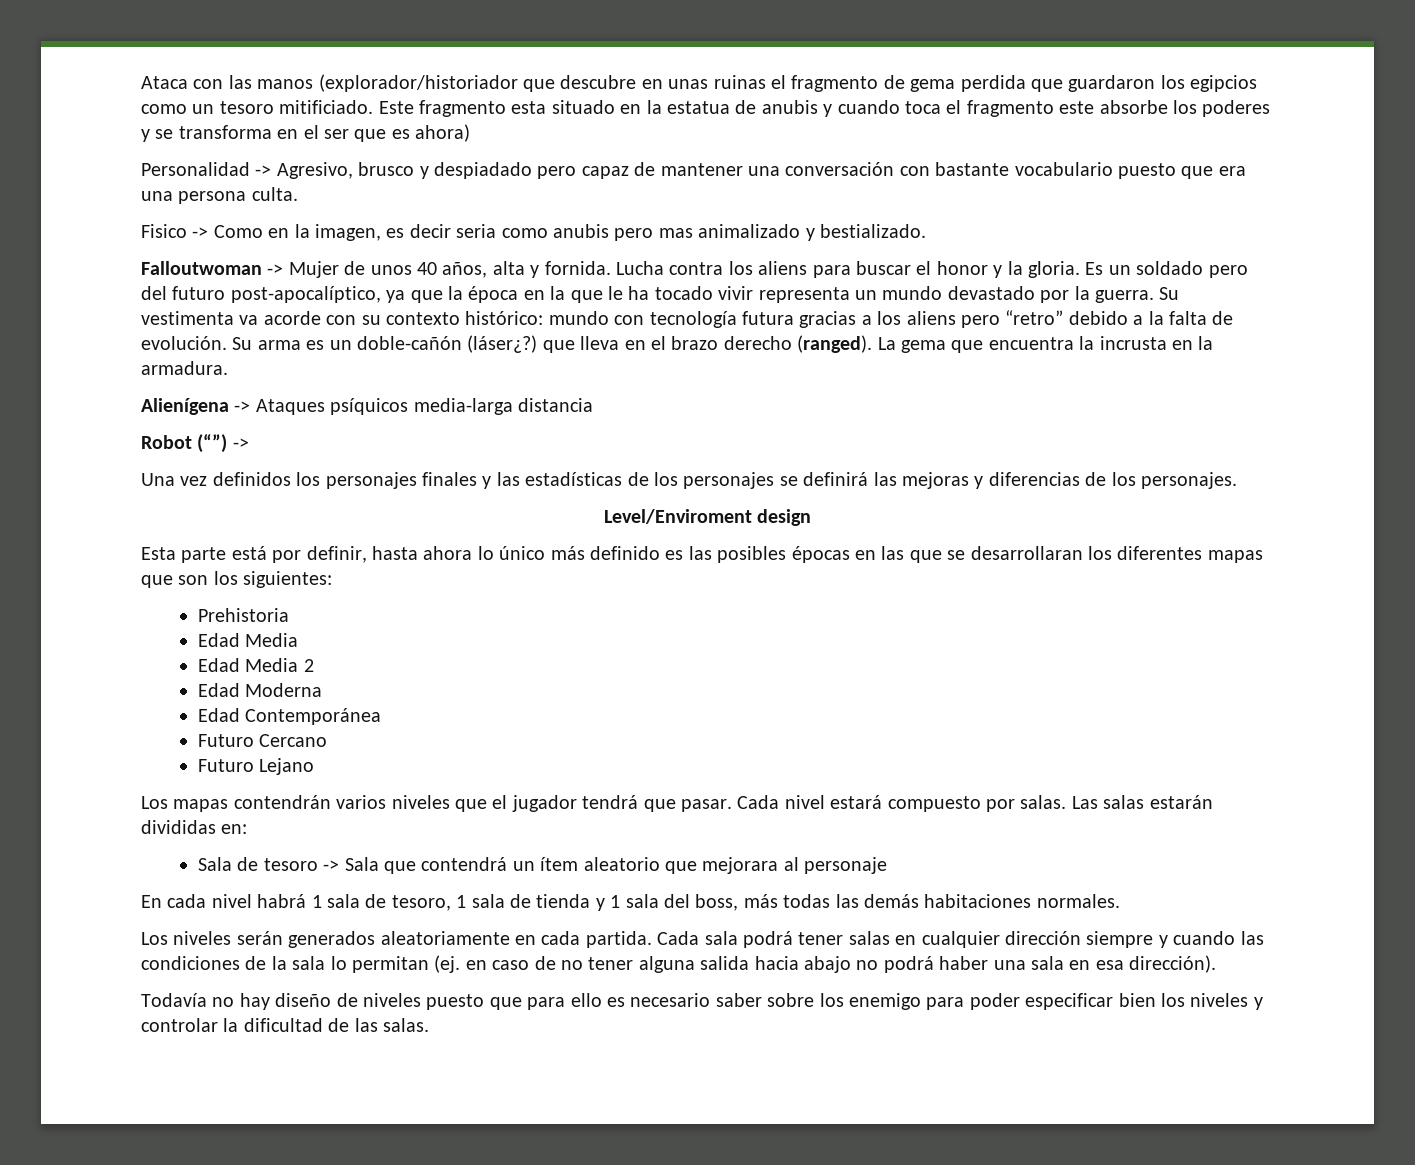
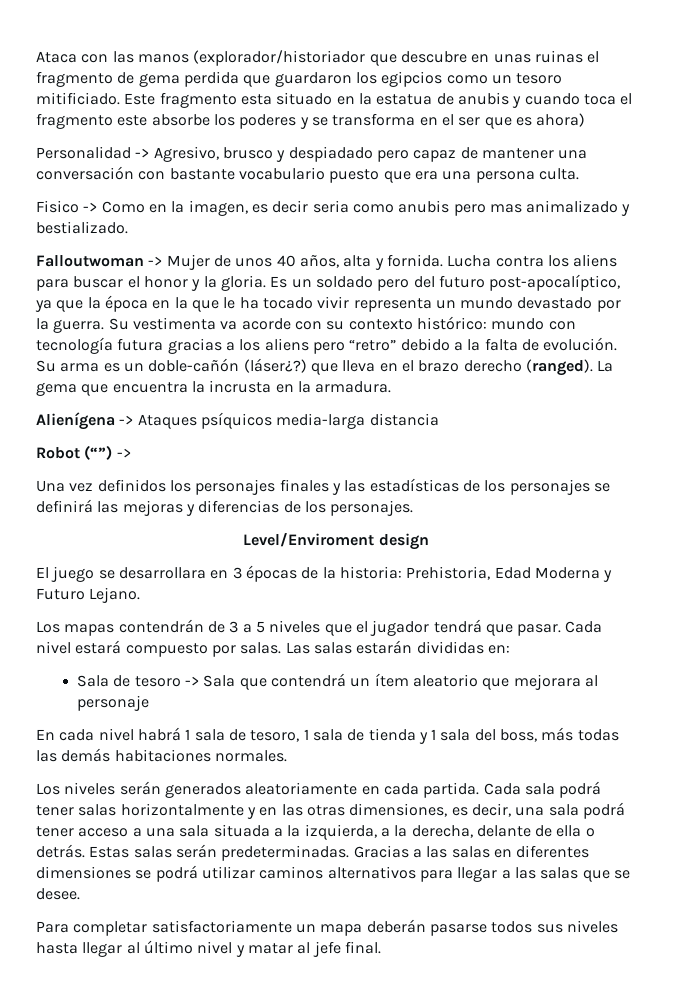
- Esta parte está por definir, hasta ahora lo único más definido es las posibles épocas en las que se desarrollaran los diferentes mapas que son los siguientes:
- Prehistoria
- Edad Media
- Edad Media 2
- Edad Moderna
- Edad Contemporánea
- Futuro Cercano
- Futuro Lejano
+ El juego se desarrollara en 3 épocas de la historia: Prehistoria, Edad Moderna y Futuro Lejano.
- Los mapas contendrán varios niveles que el jugador tendrá que pasar.
+ Los mapas contendrán de 3 a 5 niveles que el jugador tendrá que pasar.
- Cada sala podrá tener salas en cualquier dirección siempre y cuando las condiciones de la sala lo permitan (ej. en caso de no tener alguna salida hacia abajo no podrá haber una sala en esa dirección).
- Todavía no hay diseño de niveles puesto que para ello es necesario saber sobre los enemigo para poder especificar bien los niveles y controlar la dificultad de las salas.
+ Cada sala podrá tener salas horizontalmente y en las otras dimensiones, es decir, una sala podrá tener acceso a una sala situada a la izquierda, a la derecha, delante de ella o detrás. Estas salas serán predeterminadas. Gracias a las salas en diferentes dimensiones se podrá utilizar caminos alternativos para llegar a las salas que se desee.
+ Para completar satisfactoriamente un mapa deberán pasarse todos sus niveles hasta llegar al último nivel y matar al jefe final.

